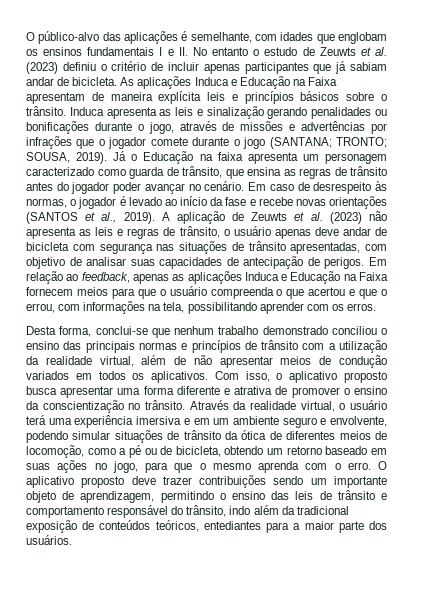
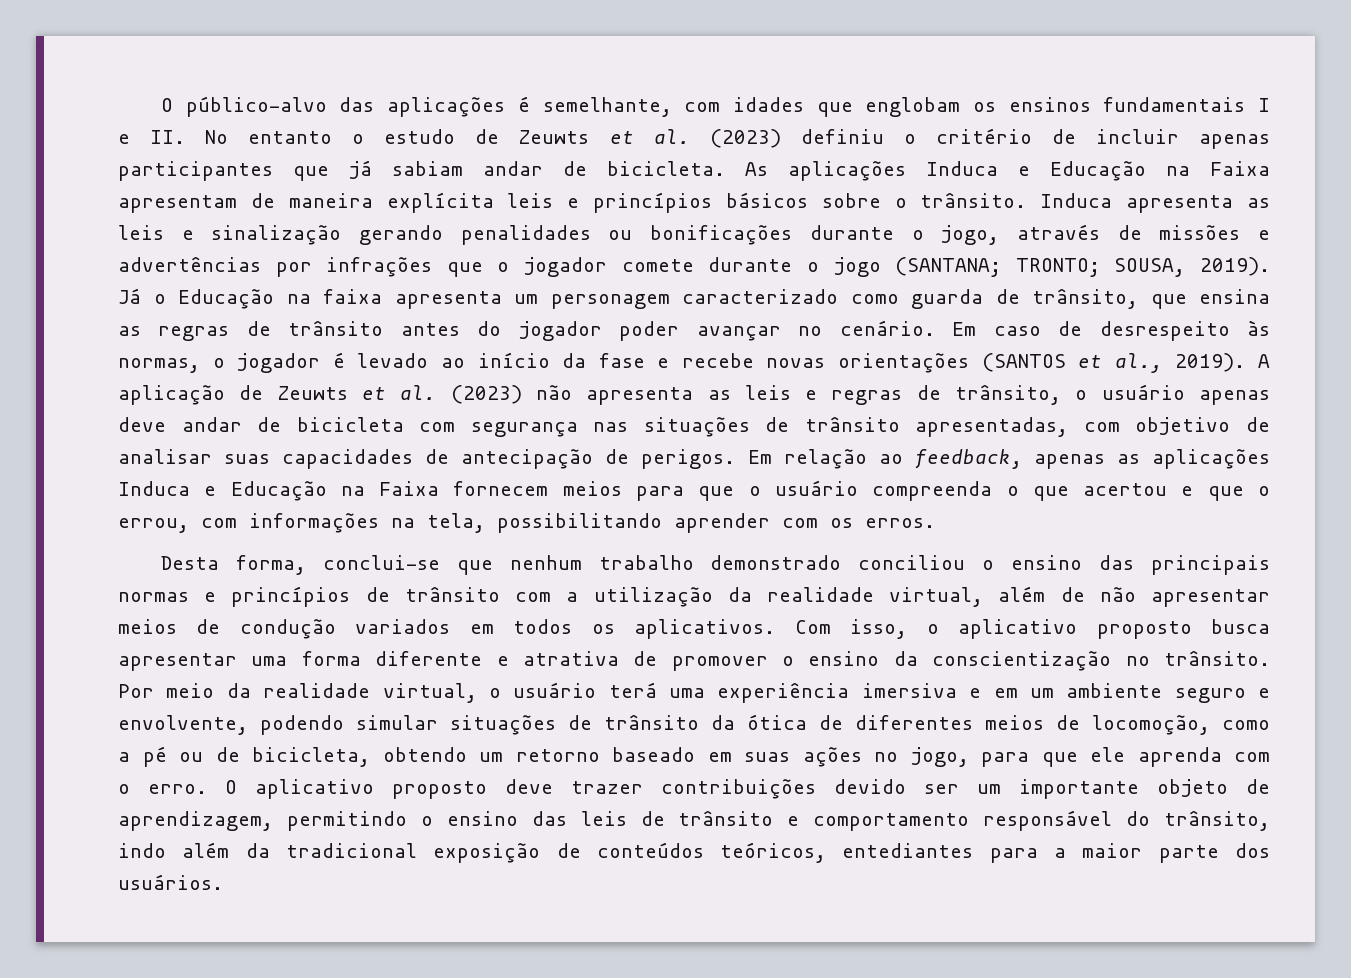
- Através da realidade virtual, o usuário terá uma experiência imersiva e em um ambiente seguro e envolvente, podendo simular situações de trânsito da ótica de diferentes meios de locomoção, como a pé ou de bicicleta, obtendo um retorno baseado em suas ações no jogo, para que o mesmo aprenda com o erro.
+ Por meio da realidade virtual, o usuário terá uma experiência imersiva e em um ambiente seguro e envolvente, podendo simular situações de trânsito da ótica de diferentes meios de locomoção, como a pé ou de bicicleta, obtendo um retorno baseado em suas ações no jogo, para que ele aprenda com o erro.
- O aplicativo proposto deve trazer contribuições sendo um importante objeto de aprendizagem, permitindo o ensino das leis de trânsito e comportamento responsável do trânsito, indo além da tradicional exposição de conteúdos teóricos, entediantes para a maior parte dos usuários.
+ O aplicativo proposto deve trazer contribuições devido ser um importante objeto de aprendizagem, permitindo o ensino das leis de trânsito e comportamento responsável do trânsito, indo além da tradicional exposição de conteúdos teóricos, entediantes para a maior parte dos usuários.

